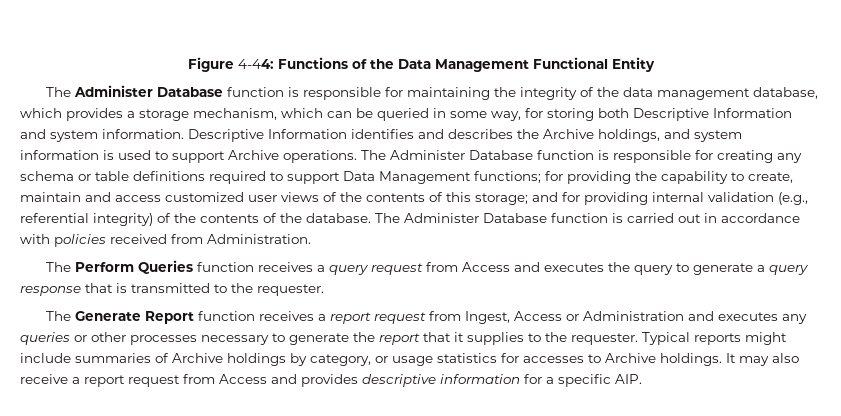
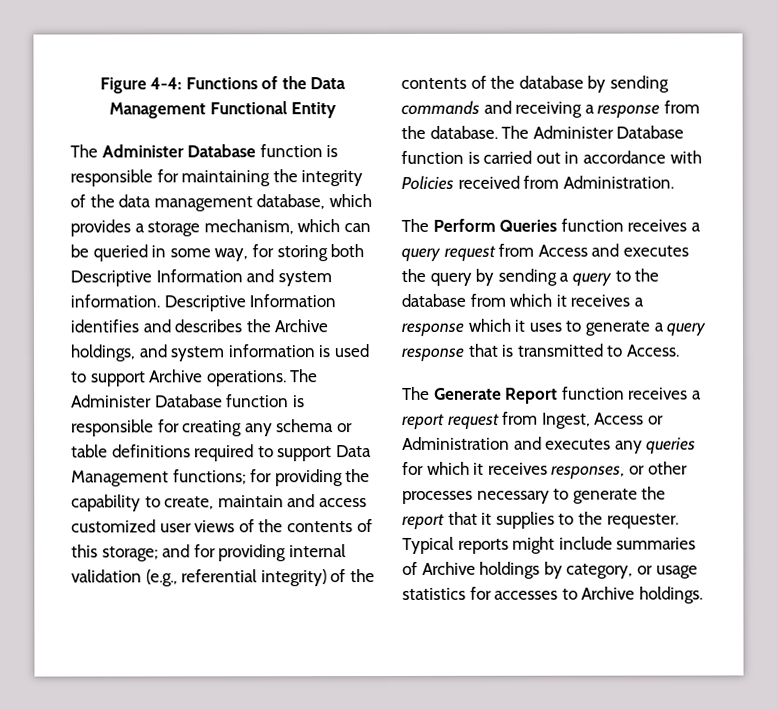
- Figure 4-44: Functions of the Data Management Functional Entity
+ Figure 4-4: Functions of the Data Management Functional Entity
- The Administer Database function is responsible for creating any schema or table definitions required to support Data Management functions; for providing the capability to create, maintain and access customized user views of the contents of this storage; and for providing internal validation (e.g., referential integrity) of the contents of the database.
+ The Administer Database function is responsible for creating any schema or table definitions required to support Data Management functions; for providing the capability to create, maintain and access customized user views of the contents of this storage; and for providing internal validation (e.g., referential integrity) of the contents of the database by sending commands and receiving a response from the database.
- The Administer Database function is carried out in accordance with policies received from Administration.
+ The Administer Database function is carried out in accordance with Policies received from Administration.
- The Perform Queries function receives a query request from Access and executes the query to generate a query response that is transmitted to the requester.
+ The Perform Queries function receives a query request from Access and executes the query by sending a query to the database from which it receives a response which it uses to generate a query response that is transmitted to Access.
- The Generate Report function receives a report request from Ingest, Access or Administration and executes any queries or other processes necessary to generate the report that it supplies to the requester.
+ The Generate Report function receives a report request from Ingest, Access or Administration and executes any queries for which it receives responses, or other processes necessary to generate the report that it supplies to the requester.
- It may also receive a report request from Access and provides descriptive information for a specific AIP.

